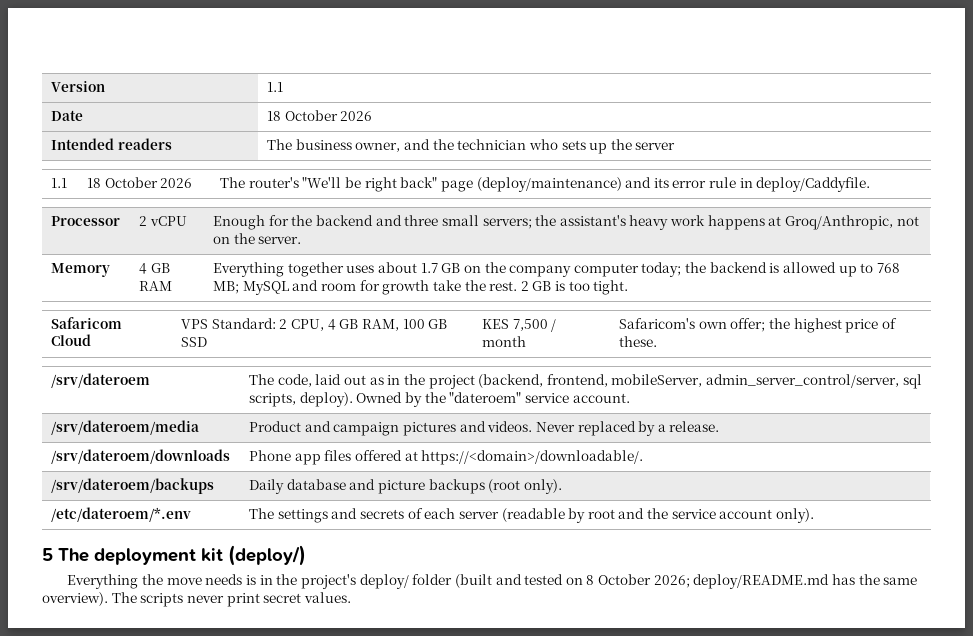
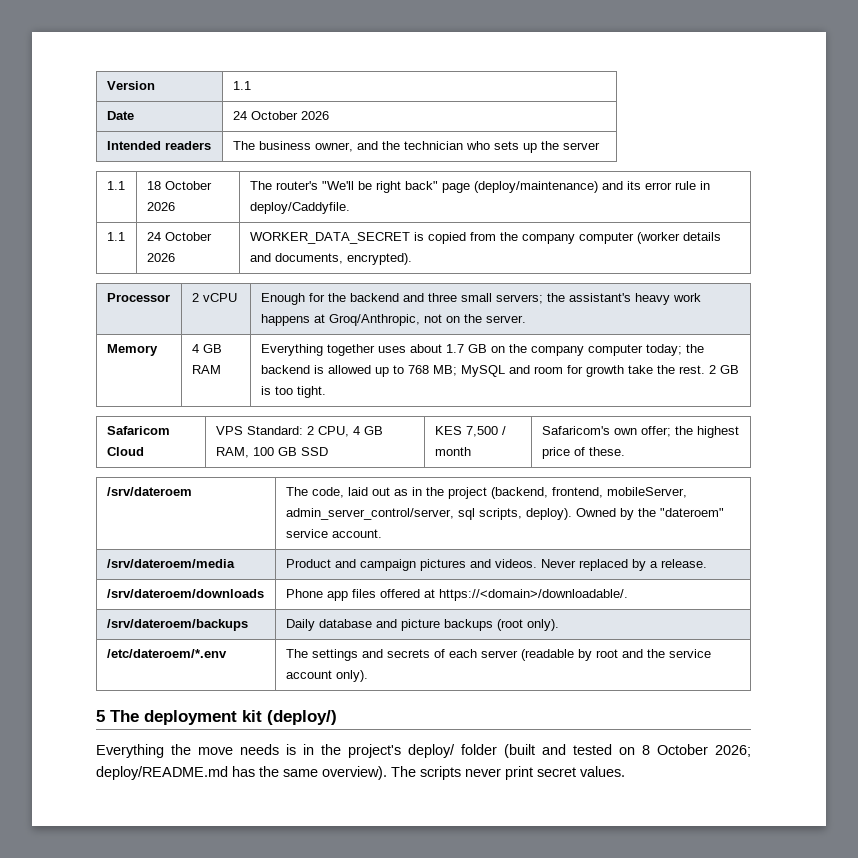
- Date | 18 October 2026
+ Date | 24 October 2026
+ 1.1 | 24 October 2026 | WORKER_DATA_SECRET is copied from the company computer (worker details and documents, encrypted).

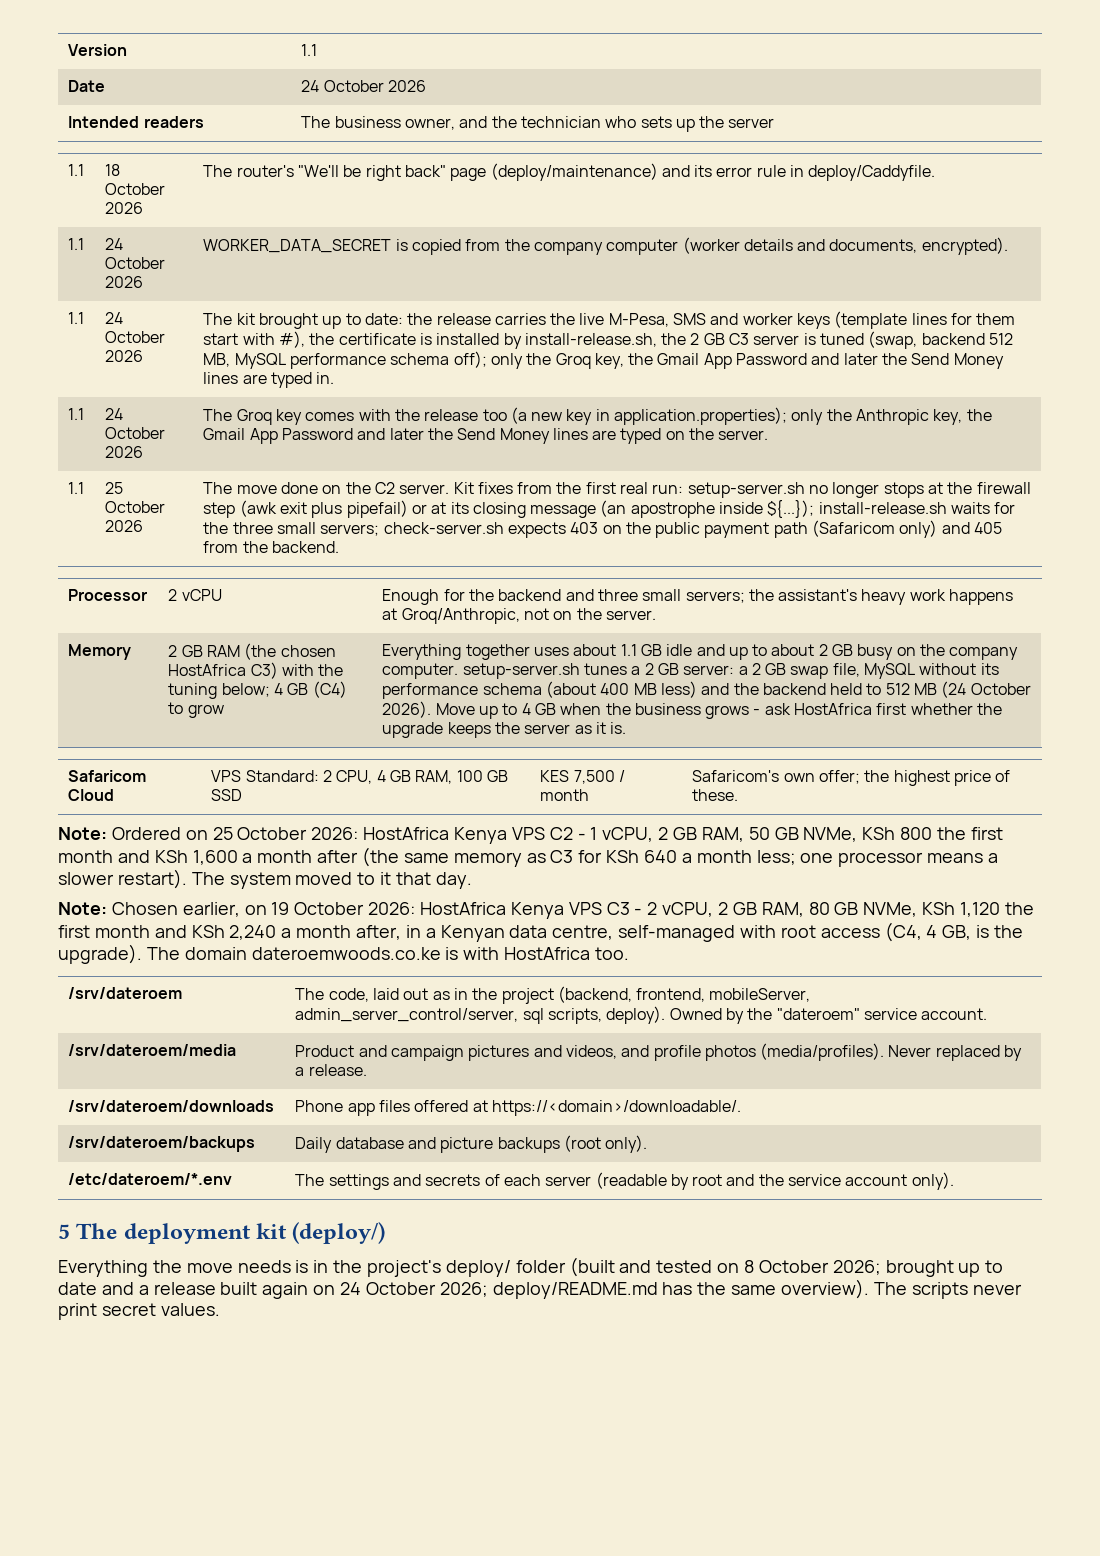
+ 1.1 | 24 October 2026 | The kit brought up to date: the release carries the live M-Pesa, SMS and worker keys (template lines for them start with #), the certificate is installed by install-release.sh, the 2 GB C3 server is tuned (swap, backend 512 MB, MySQL performance schema off); only the Groq key, the Gmail App Password and later the Send Money lines are typed in.
+ 1.1 | 24 October 2026 | The Groq key comes with the release too (a new key in application.properties); only the Anthropic key, the Gmail App Password and later the Send Money lines are typed on the server.
+ 1.1 | 25 October 2026 | The move done on the C2 server. Kit fixes from the first real run: setup-server.sh no longer stops at the firewall step (awk exit plus pipefail) or at its closing message (an apostrophe inside ${...}); install-release.sh waits for the three small servers; check-server.sh expects 403 on the public payment path (Safaricom only) and 405 from the backend.
- 4 GB RAM | Everything together uses about 1.7 GB on the company computer today; the backend is allowed up to 768 MB; MySQL and room for growth take the rest. 2 GB is too tight.
+ 2 GB RAM (the chosen HostAfrica C3) with the tuning below; 4 GB (C4) to grow | Everything together uses about 1.1 GB idle and up to about 2 GB busy on the company computer. setup-server.sh tunes a 2 GB server: a 2 GB swap file, MySQL without its performance schema (about 400 MB less) and the backend held to 512 MB (24 October 2026). Move up to 4 GB when the business grows - ask HostAfrica first whether the upgrade keeps the server as it is.
+ Note: Ordered on 25 October 2026: HostAfrica Kenya VPS C2 - 1 vCPU, 2 GB RAM, 50 GB NVMe, KSh 800 the first month and KSh 1,600 a month after (the same memory as C3 for KSh 640 a month less; one processor means a slower restart). The system moved to it that day.
+ Note: Chosen earlier, on 19 October 2026: HostAfrica Kenya VPS C3 - 2 vCPU, 2 GB RAM, 80 GB NVMe, KSh 1,120 the first month and KSh 2,240 a month after, in a Kenyan data centre, self-managed with root access (C4, 4 GB, is the upgrade). The domain dateroemwoods.co.ke is with HostAfrica too.
- /srv/dateroem/media | Product and campaign pictures and videos. Never replaced by a release.
+ /srv/dateroem/media | Product and campaign pictures and videos, and profile photos (media/profiles). Never replaced by a release.
- Everything the move needs is in the project's deploy/ folder (built and tested on 8 October 2026; deploy/README.md has the same overview).
+ Everything the move needs is in the project's deploy/ folder (built and tested on 8 October 2026; brought up to date and a release built again on 24 October 2026; deploy/README.md has the same overview).

